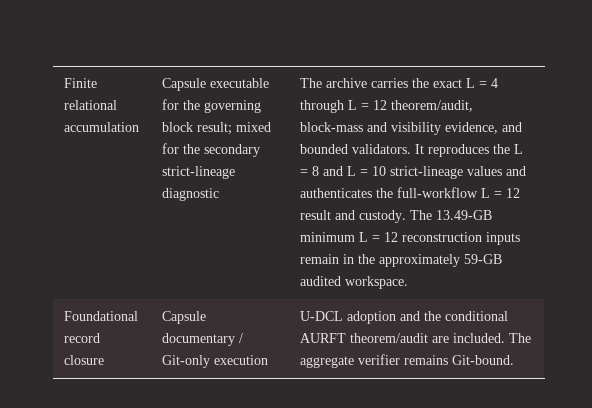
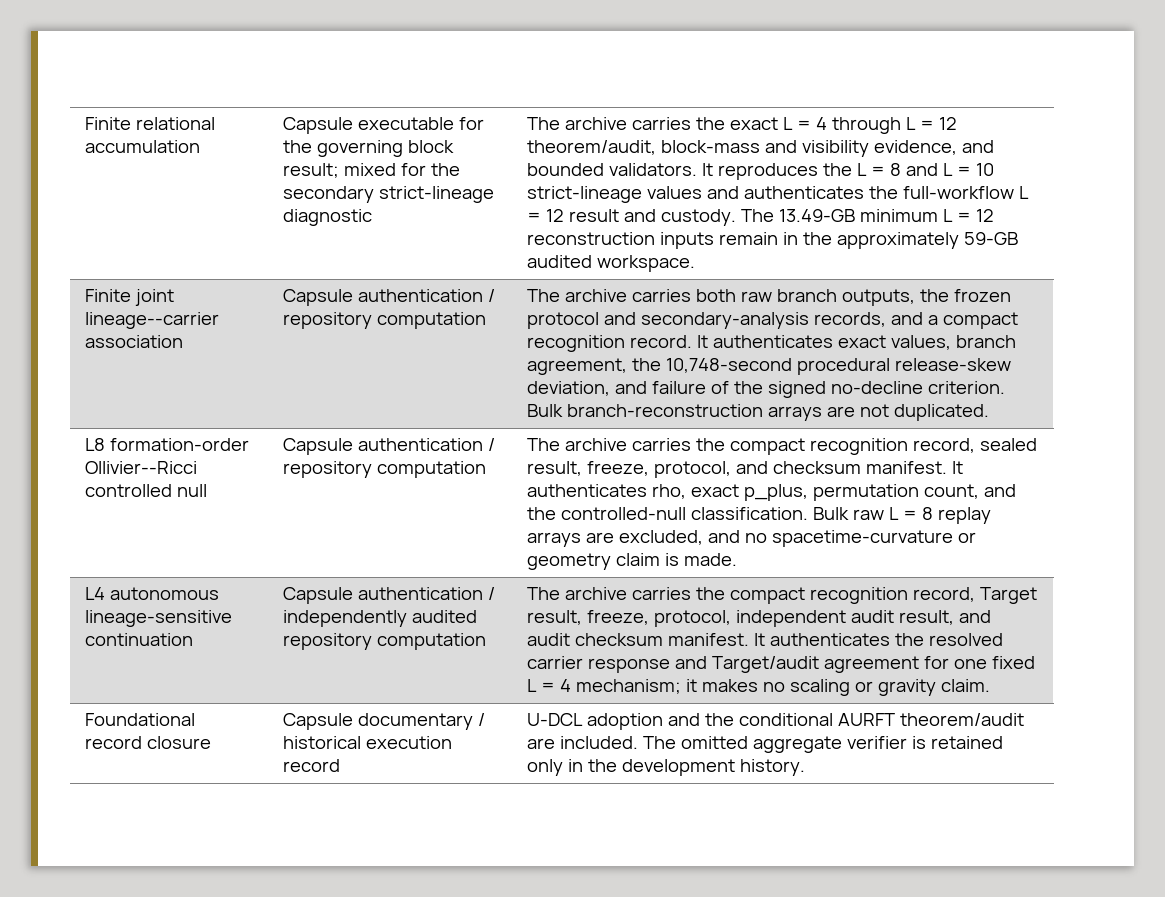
+ Finite joint lineage--carrier association | Capsule authentication / repository computation | The archive carries both raw branch outputs, the frozen protocol and secondary-analysis records, and a compact recognition record. It authenticates exact values, branch agreement, the 10,748-second procedural release-skew deviation, and failure of the signed no-decline criterion. Bulk branch-reconstruction arrays are not duplicated.
+ L8 formation-order Ollivier--Ricci controlled null | Capsule authentication / repository computation | The archive carries the compact recognition record, sealed result, freeze, protocol, and checksum manifest. It authenticates rho, exact p_plus, permutation count, and the controlled-null classification. Bulk raw L = 8 replay arrays are excluded, and no spacetime-curvature or geometry claim is made.
+ L4 autonomous lineage-sensitive continuation | Capsule authentication / independently audited repository computation | The archive carries the compact recognition record, Target result, freeze, protocol, independent audit result, and audit checksum manifest. It authenticates the resolved carrier response and Target/audit agreement for one fixed L = 4 mechanism; it makes no scaling or gravity claim.
- Foundational record closure | Capsule documentary / Git-only execution | U-DCL adoption and the conditional AURFT theorem/audit are included. The aggregate verifier remains Git-bound.
+ Foundational record closure | Capsule documentary / historical execution record | U-DCL adoption and the conditional AURFT theorem/audit are included. The omitted aggregate verifier is retained only in the development history.

